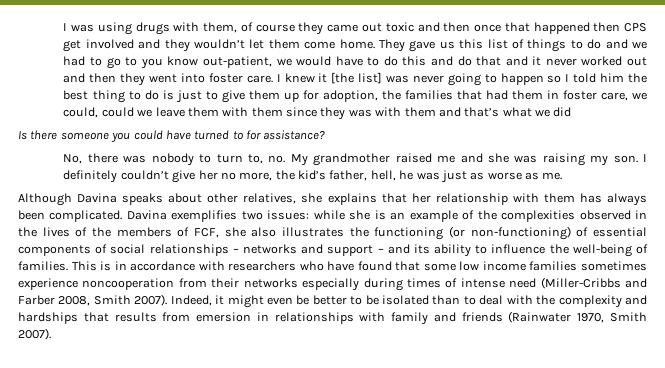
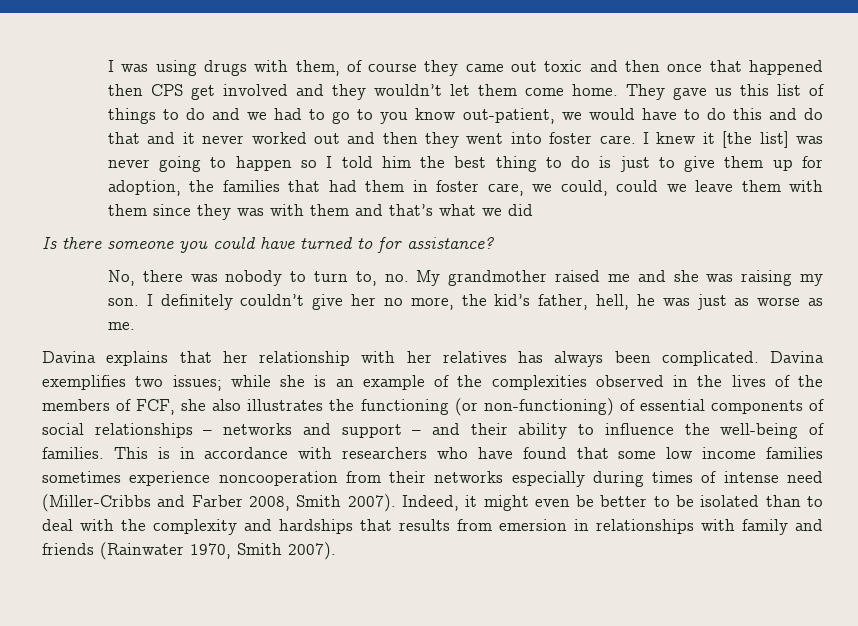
- Although Davina speaks about other relatives, she explains that her relationship with them has always been complicated.
+ Davina explains that her relationship with her relatives has always been complicated.
- Davina exemplifies two issues: while she is an example of the complexities observed in the lives of the members of FCF, she also illustrates the functioning (or non-functioning) of essential components of social relationships – networks and support – and its ability to influence the well-being of families.
+ Davina exemplifies two issues; while she is an example of the complexities observed in the lives of the members of FCF, she also illustrates the functioning (or non-functioning) of essential components of social relationships – networks and support – and their ability to influence the well-being of families.

